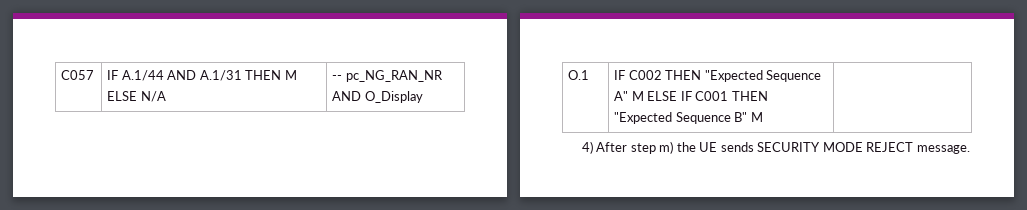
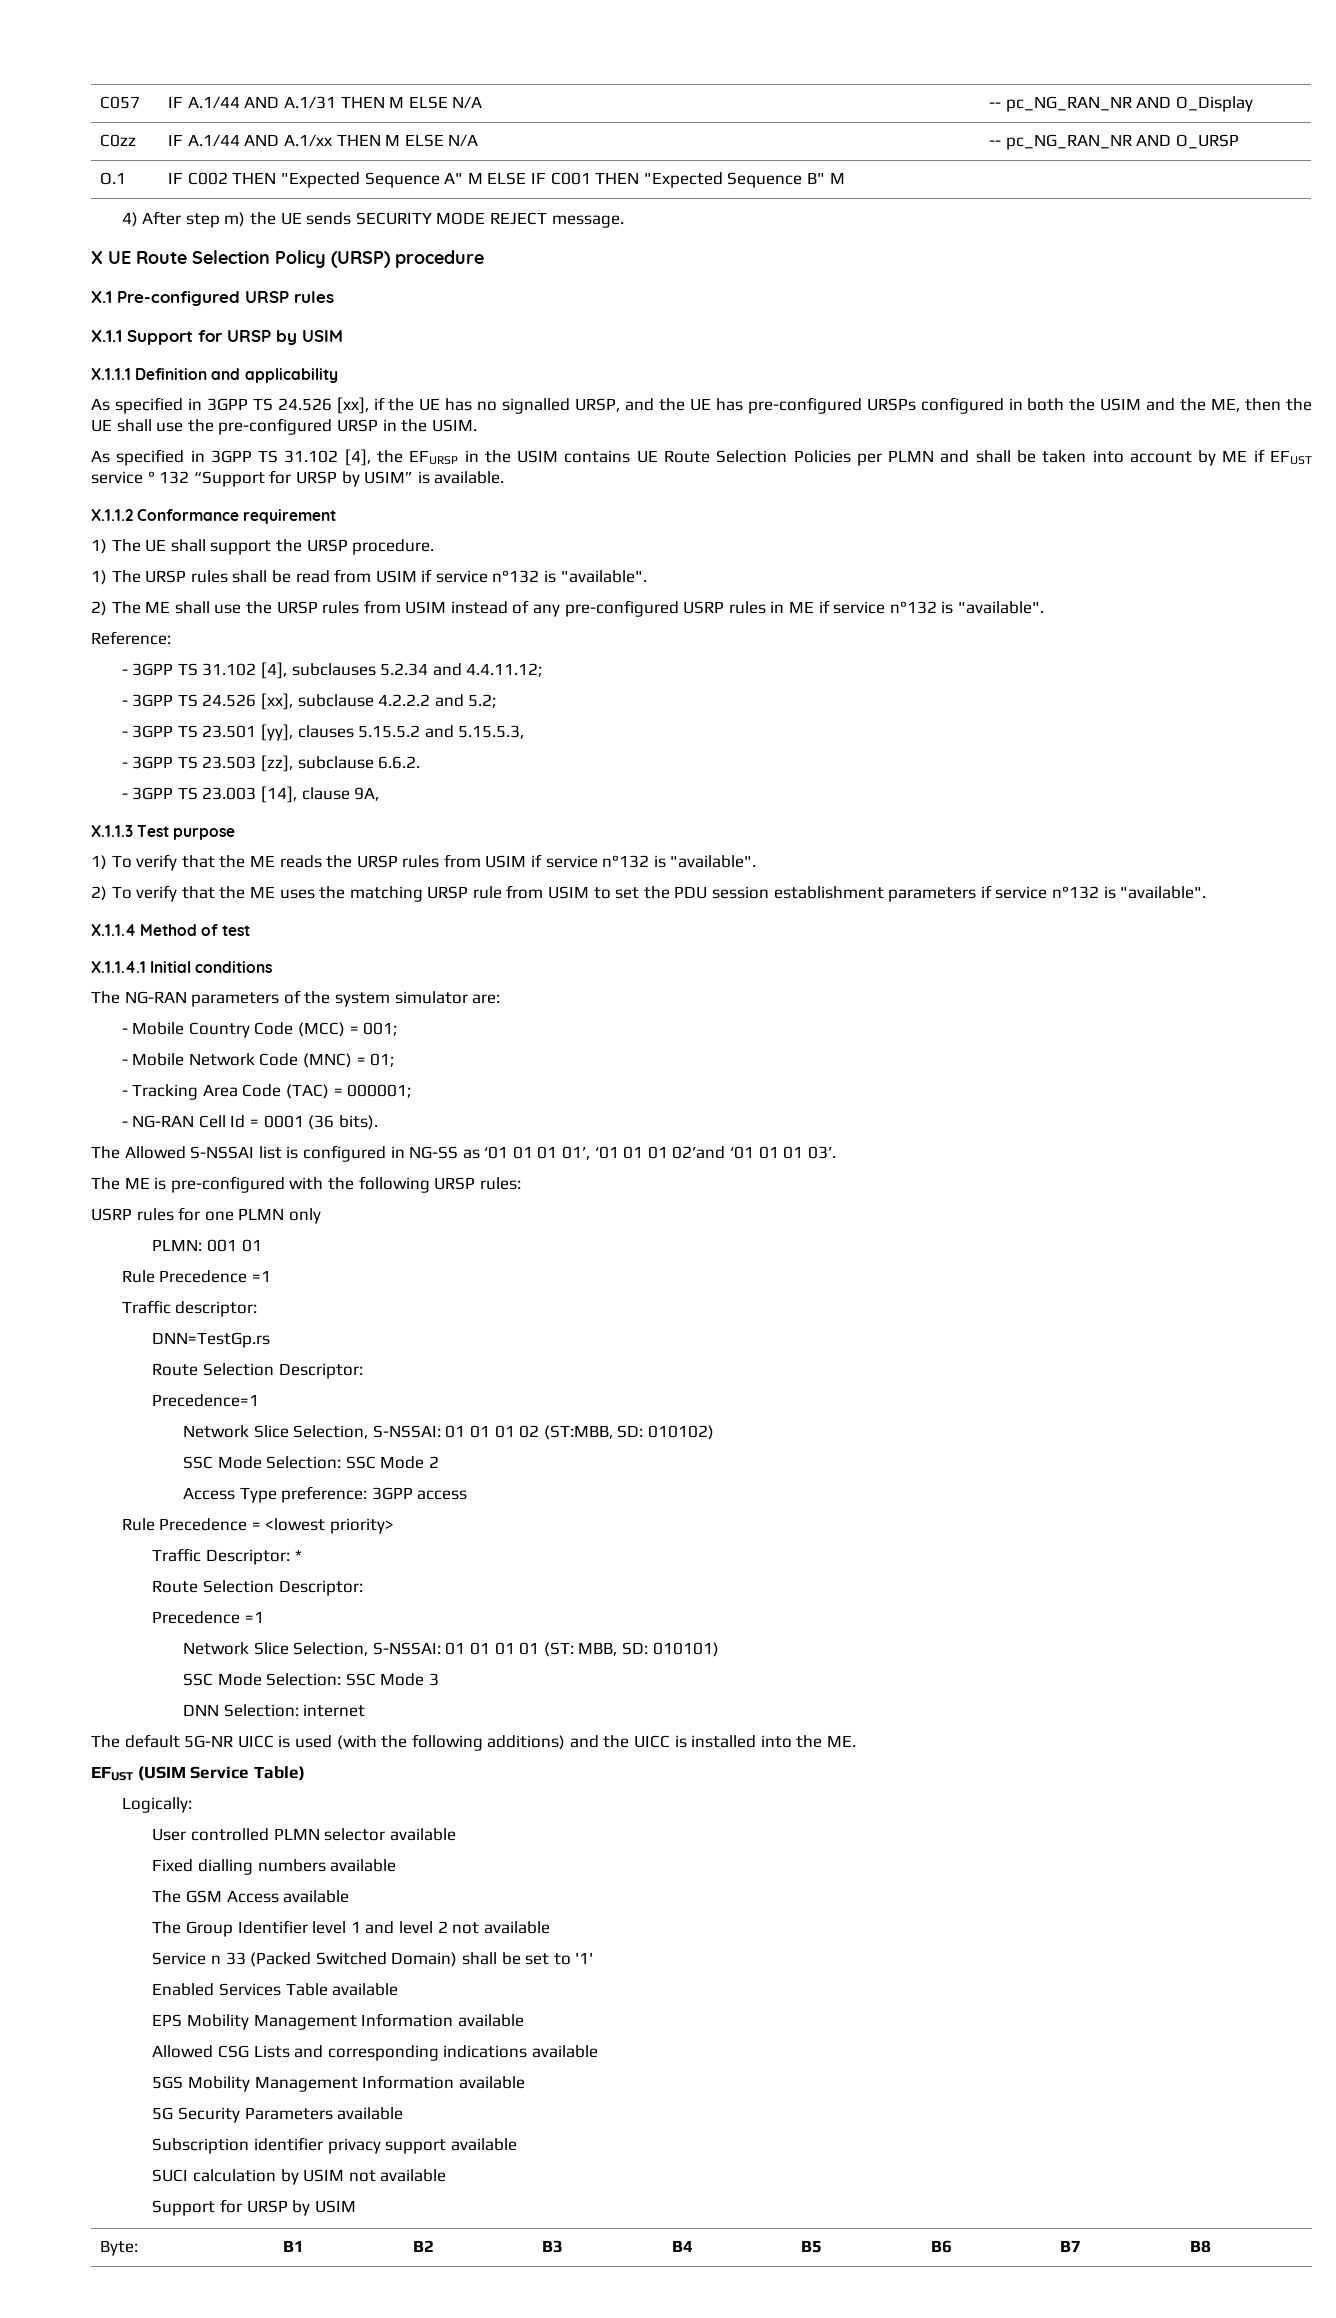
+ C0zz | IF A.1/44 AND A.1/xx THEN M ELSE N/A | -- pc_NG_RAN_NR AND O_URSP
+ X UE Route Selection Policy (URSP) procedure
+ X.1 Pre-configured URSP rules
+ X.1.1 Support for URSP by USIM
+ X.1.1.1 Definition and applicability
+ As specified in 3GPP TS 24.526 [xx], if the UE has no signalled URSP, and the UE has pre-configured URSPs configured in both the USIM and the ME, then the UE shall use the pre-configured URSP in the USIM.
+ As specified in 3GPP TS 31.102 [4], the EFURSP in the USIM contains UE Route Selection Policies per PLMN and shall be taken into account by ME if EFUST service ° 132 “Support for URSP by USIM” is available.
+ X.1.1.2 Conformance requirement
+ 1) The UE shall support the URSP procedure.
+ 1) The URSP rules shall be read from USIM if service n°132 is "available".
+ 2) The ME shall use the URSP rules from USIM instead of any pre-configured USRP rules in ME if service n°132 is "available".
+ Reference:
+ - 3GPP TS 31.102 [4], subclauses 5.2.34 and 4.4.11.12;
+ - 3GPP TS 24.526 [xx], subclause 4.2.2.2 and 5.2;
+ - 3GPP TS 23.501 [yy], clauses 5.15.5.2 and 5.15.5.3,
+ - 3GPP TS 23.503 [zz], subclause 6.6.2.
+ - 3GPP TS 23.003 [14], clause 9A,
+ X.1.1.3 Test purpose
+ 1) To verify that the ME reads the URSP rules from USIM if service n°132 is "available".
+ 2) To verify that the ME uses the matching URSP rule from USIM to set the PDU session establishment parameters if service n°132 is "available".
+ X.1.1.4 Method of test
+ X.1.1.4.1 Initial conditions
+ The NG-RAN parameters of the system simulator are:
+ - Mobile Country Code (MCC) = 001;
+ - Mobile Network Code (MNC) = 01;
+ - Tracking Area Code (TAC) = 000001;
+ - NG-RAN Cell Id = 0001 (36 bits).
+ The Allowed S-NSSAI list is configured in NG-SS as ‘01 01 01 01’, ‘01 01 01 02’and ‘01 01 01 03’.
+ The ME is pre-configured with the following URSP rules:
+ USRP rules for one PLMN only
+ PLMN: 001 01
+ Rule Precedence =1
+ Traffic descriptor:
+ DNN=TestGp.rs
+ Route Selection Descriptor:
+ Precedence=1
+ Network Slice Selection, S-NSSAI: 01 01 01 02 (ST:MBB, SD: 010102)
+ SSC Mode Selection: SSC Mode 2
+ Access Type preference: 3GPP access
+ Rule Precedence = <lowest priority>
+ Traffic Descriptor: *
+ Route Selection Descriptor:
+ Precedence =1
+ Network Slice Selection, S-NSSAI: 01 01 01 01 (ST: MBB, SD: 010101)
+ SSC Mode Selection: SSC Mode 3
+ DNN Selection: internet
+ The default 5G-NR UICC is used (with the following additions) and the UICC is installed into the ME.
+ EFUST (USIM Service Table)
+ Logically:
+ User controlled PLMN selector available
+ Fixed dialling numbers available
+ The GSM Access available
+ The Group Identifier level 1 and level 2 not available
+ Service n 33 (Packed Switched Domain) shall be set to '1'
+ Enabled Services Table available
+ EPS Mobility Management Information available
+ Allowed CSG Lists and corresponding indications available
+ 5GS Mobility Management Information available
+ 5G Security Parameters available
+ Subscription identifier privacy support available
+ SUCI calculation by USIM not available
+ Support for URSP by USIM
+ Byte: | B1 | B2 | B3 | B4 | B5 | B6 | B7 | B8

